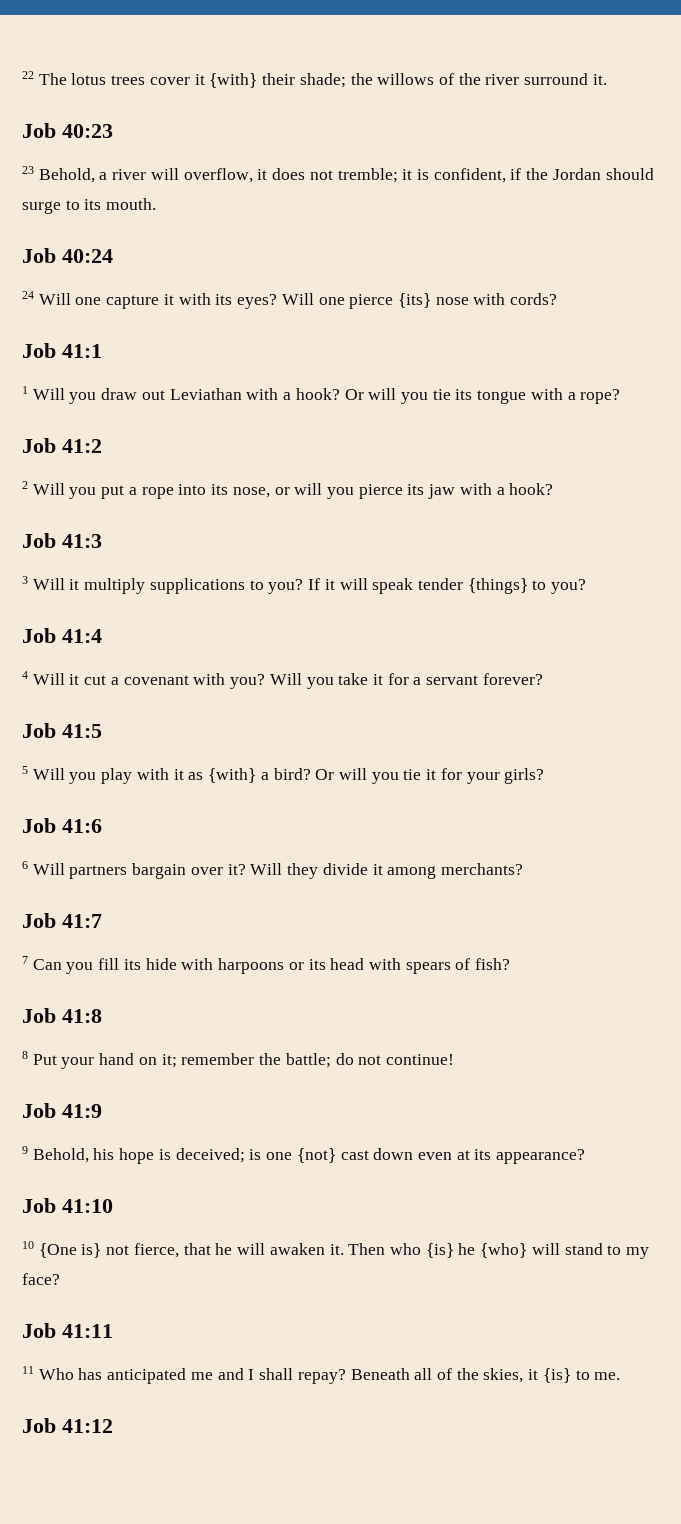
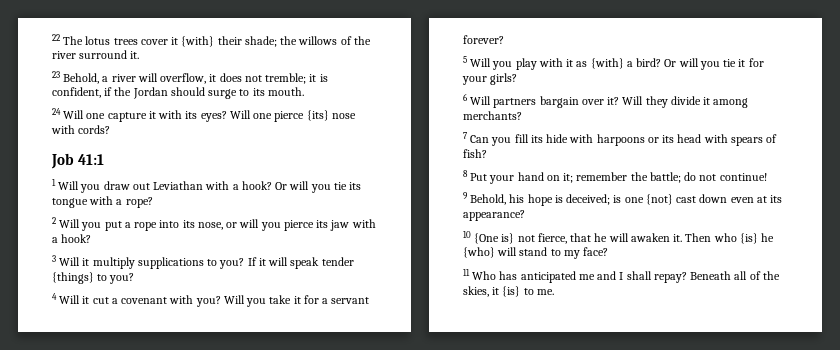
- Job 40:23
- Job 40:24
- Job 41:2
- Job 41:3
- Job 41:4
- Job 41:5
- Job 41:6
- Job 41:7
- Job 41:8
- Job 41:9
- Job 41:10
- Job 41:11
- Job 41:12

